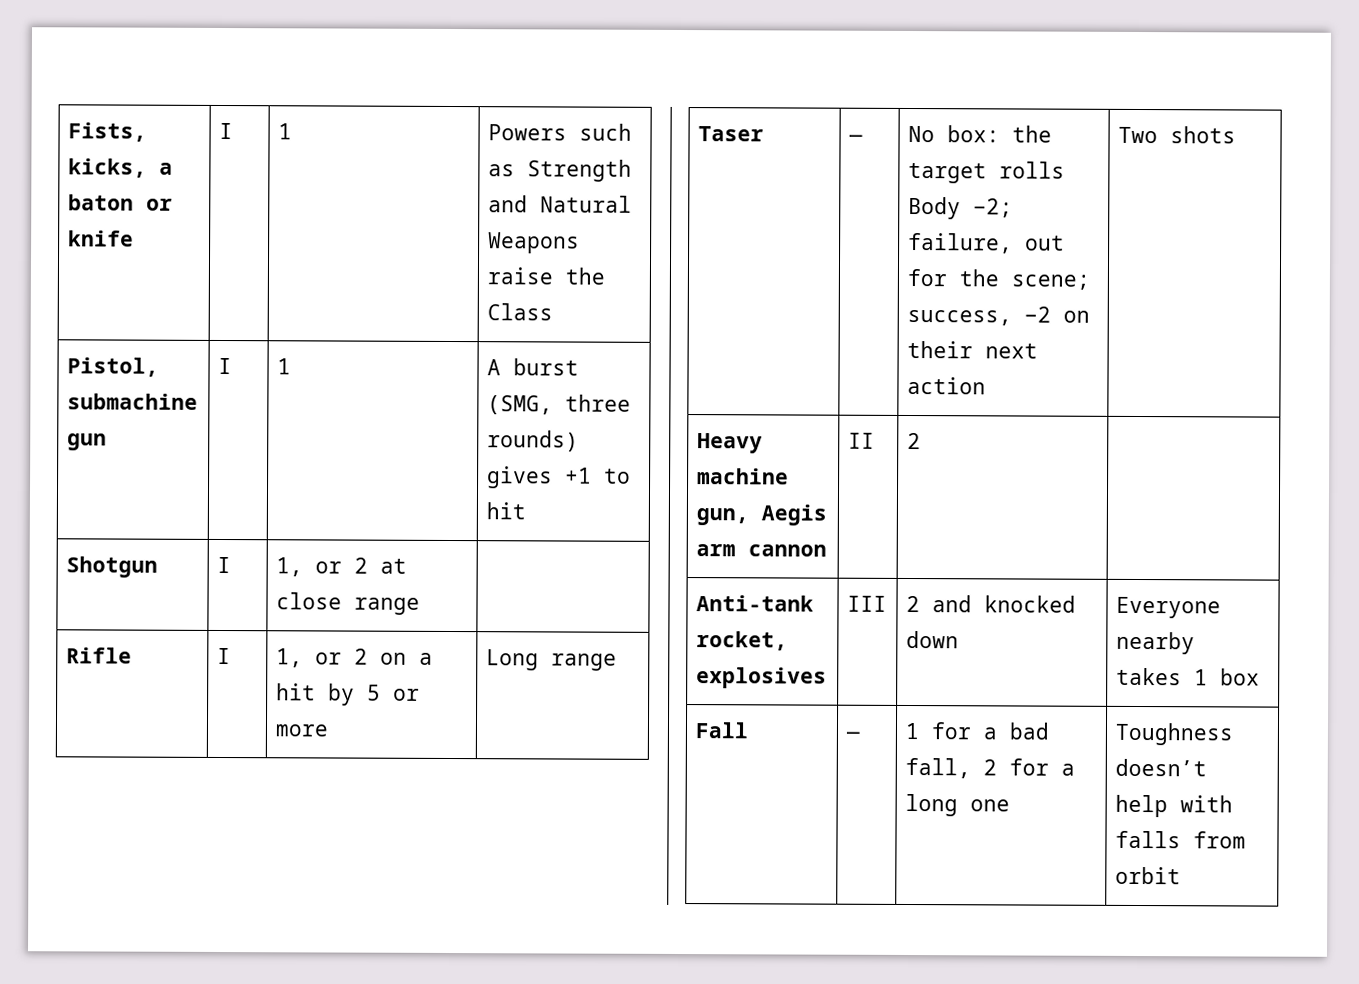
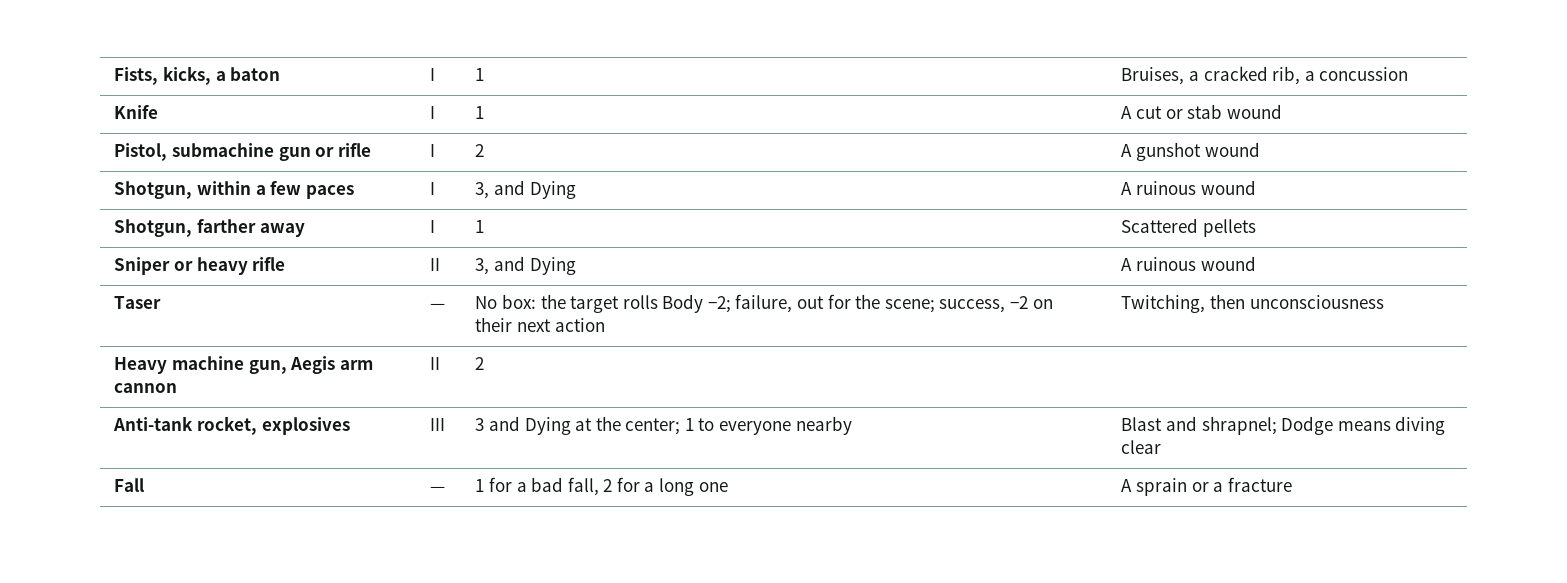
- Fists, kicks, a baton or knife | I | 1 | Powers such as Strength and Natural Weapons raise the Class
- Pistol, submachine gun | I | 1 | A burst (SMG, three rounds) gives +1 to hit
- Shotgun | I | 1, or 2 at close range |
- Rifle | I | 1, or 2 on a hit by 5 or more | Long range
+ Fists, kicks, a baton | I | 1 | Bruises, a cracked rib, a concussion
+ Knife | I | 1 | A cut or stab wound
+ Pistol, submachine gun or rifle | I | 2 | A gunshot wound
+ Shotgun, within a few paces | I | 3, and Dying | A ruinous wound
+ Shotgun, farther away | I | 1 | Scattered pellets
+ Sniper or heavy rifle | II | 3, and Dying | A ruinous wound
- Taser | — | No box: the target rolls Body −2; failure, out for the scene; success, −2 on their next action | Two shots
+ Taser | — | No box: the target rolls Body −2; failure, out for the scene; success, −2 on their next action | Twitching, then unconsciousness
- Anti-tank rocket, explosives | III | 2 and knocked down | Everyone nearby takes 1 box
+ Anti-tank rocket, explosives | III | 3 and Dying at the center; 1 to everyone nearby | Blast and shrapnel; Dodge means diving clear
- Fall | — | 1 for a bad fall, 2 for a long one | Toughness doesn’t help with falls from orbit
+ Fall | — | 1 for a bad fall, 2 for a long one | A sprain or a fracture

